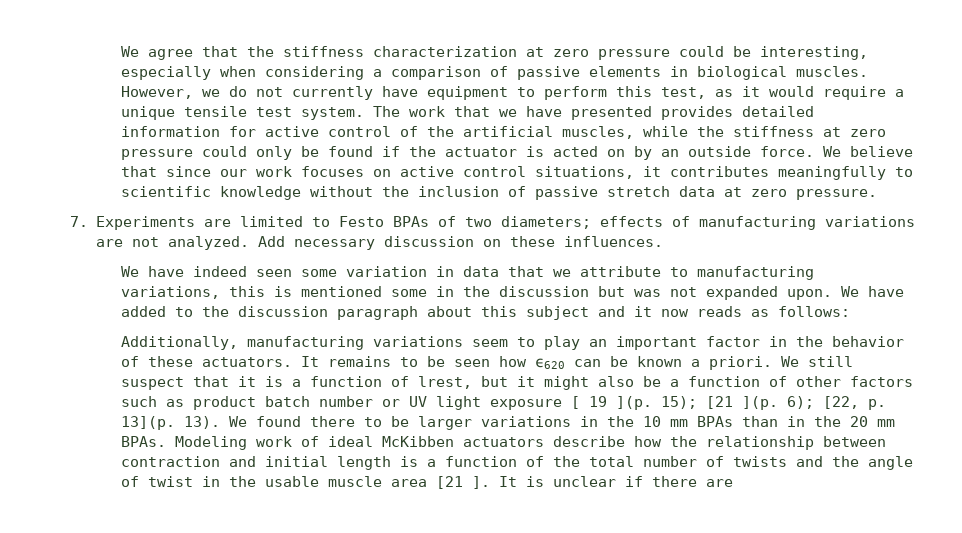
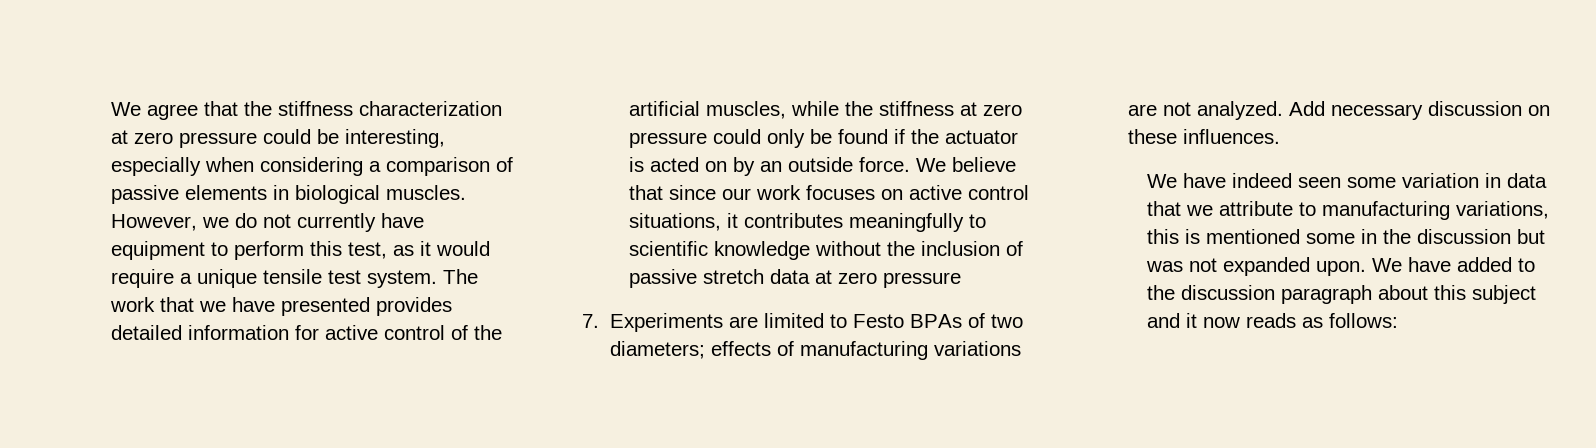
- We believe that since our work focuses on active control situations, it contributes meaningfully to scientific knowledge without the inclusion of passive stretch data at zero pressure.
+ We believe that since our work focuses on active control situations, it contributes meaningfully to scientific knowledge without the inclusion of passive stretch data at zero pressure
- Additionally, manufacturing variations seem to play an important factor in the behavior of these actuators. It remains to be seen how ϵ620 can be known a priori. We still suspect that it is a function of lrest, but it might also be a function of other factors such as product batch number or UV light exposure [ 19 ](p. 15); [21 ](p. 6); [22, p. 13](p. 13). We found there to be larger variations in the 10 mm BPAs than in the 20 mm BPAs. Modeling work of ideal McKibben actuators describe how the relationship between contraction and initial length is a function of the total number of twists and the angle of twist in the usable muscle area [21 ]. It is unclear if there are

